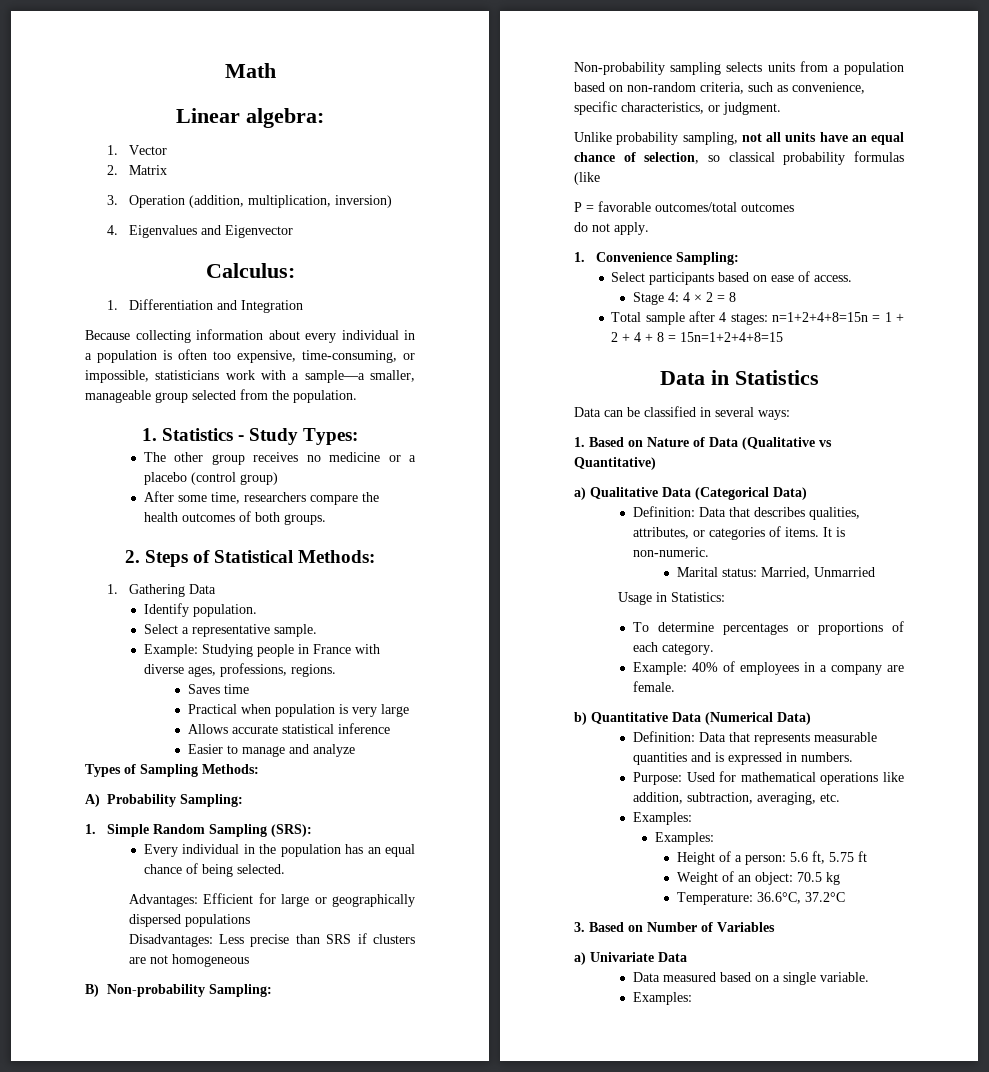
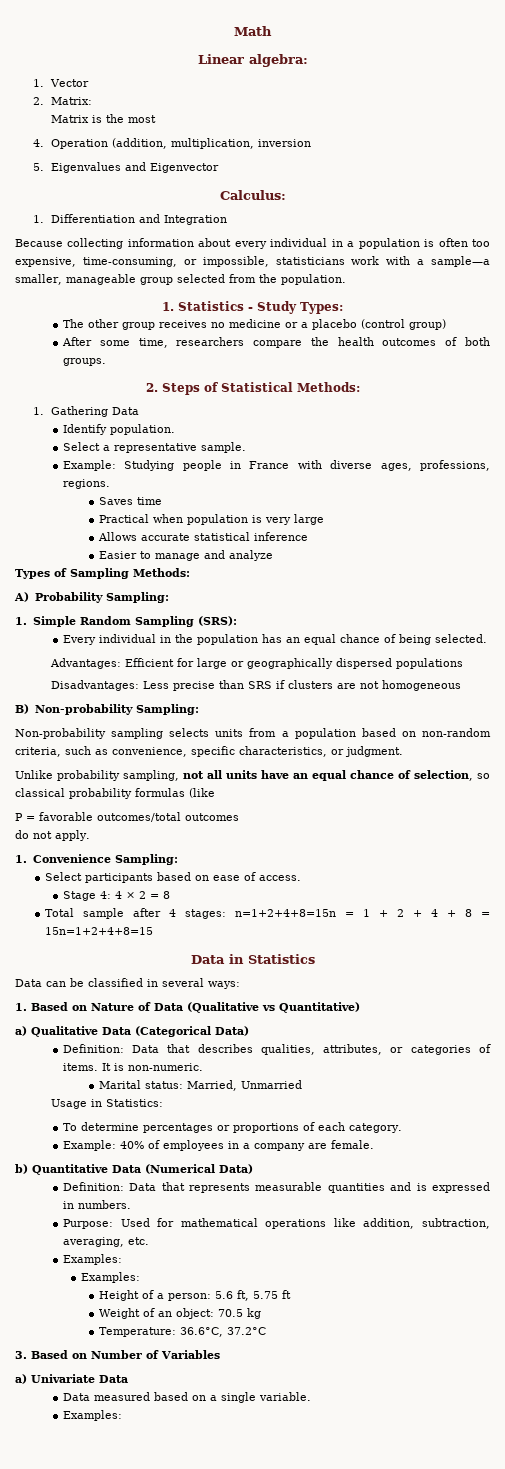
- 2. Matrix
- 3. Operation (addition, multiplication, inversion)
- 4. Eigenvalues and Eigenvector
+ 2. Matrix:
+ Matrix is the most
+ 4. Operation (addition, multiplication, inversion
+ 5. Eigenvalues and Eigenvector

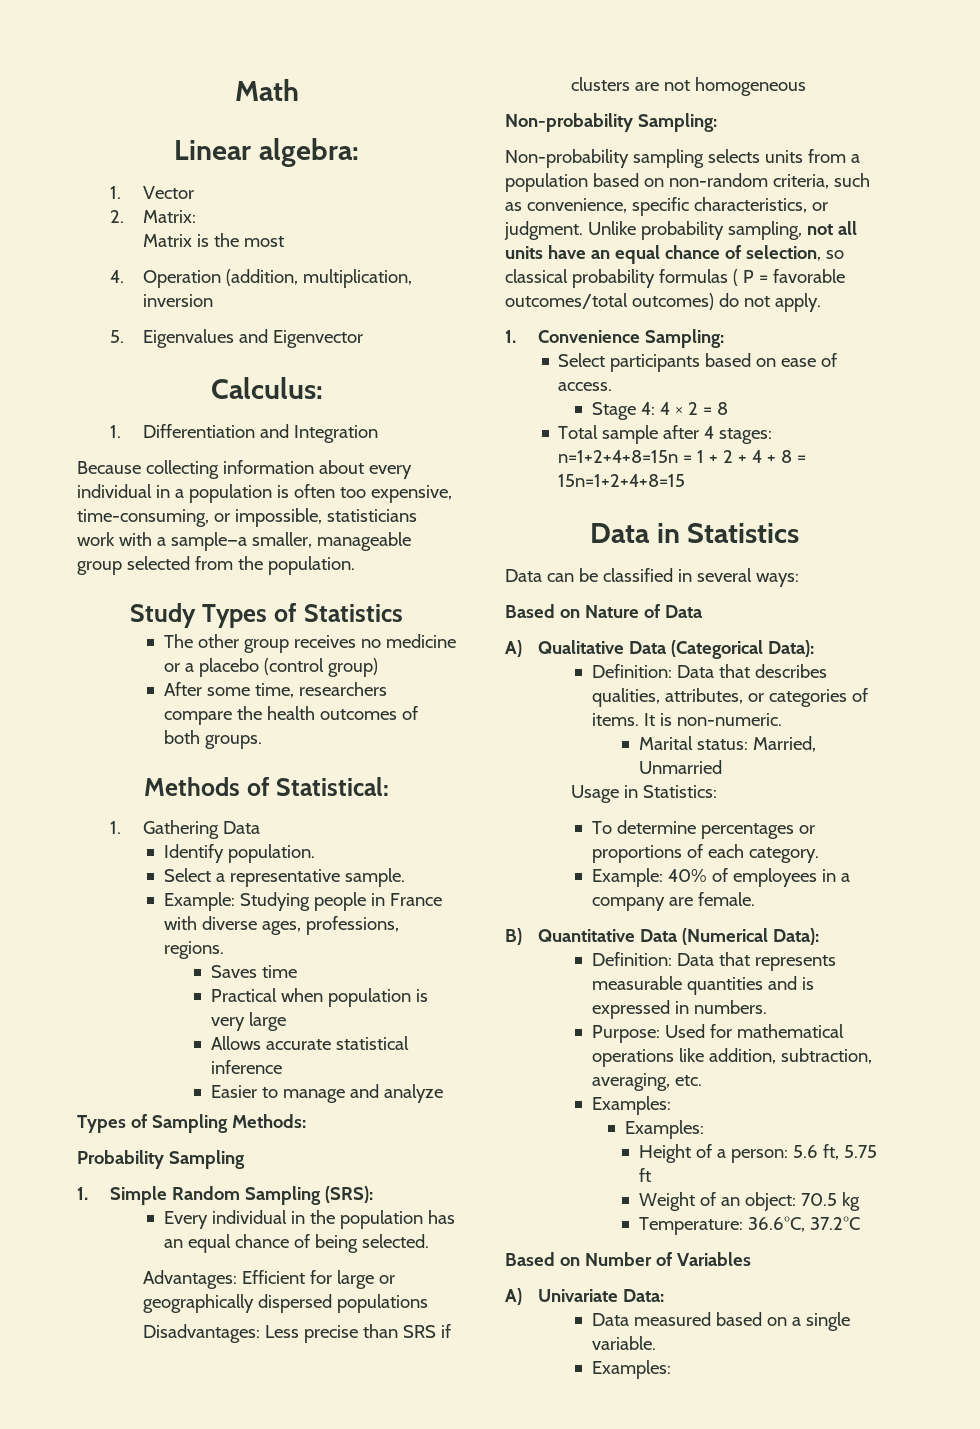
- 1. Statistics - Study Types:
+ Study Types of Statistics
- 2. Steps of Statistical Methods:
+ Methods of Statistical:
- A) Probability Sampling:
+ Probability Sampling
- B) Non-probability Sampling:
+ Non-probability Sampling:
- Non-probability sampling selects units from a population based on non-random criteria, such as convenience, specific characteristics, or judgment.
- Unlike probability sampling, not all units have an equal chance of selection, so classical probability formulas (like
- P = favorable outcomes/total outcomes
- do not apply.
+ Non-probability sampling selects units from a population based on non-random criteria, such as convenience, specific characteristics, or judgment. Unlike probability sampling, not all units have an equal chance of selection, so classical probability formulas ( P = favorable outcomes/total outcomes) do not apply.
- 1. Based on Nature of Data (Qualitative vs Quantitative)
- a) Qualitative Data (Categorical Data)
+ Based on Nature of Data
+ A) Qualitative Data (Categorical Data):
- b) Quantitative Data (Numerical Data)
+ B) Quantitative Data (Numerical Data):
- 3. Based on Number of Variables
+ Based on Number of Variables
- a) Univariate Data
+ A) Univariate Data:

